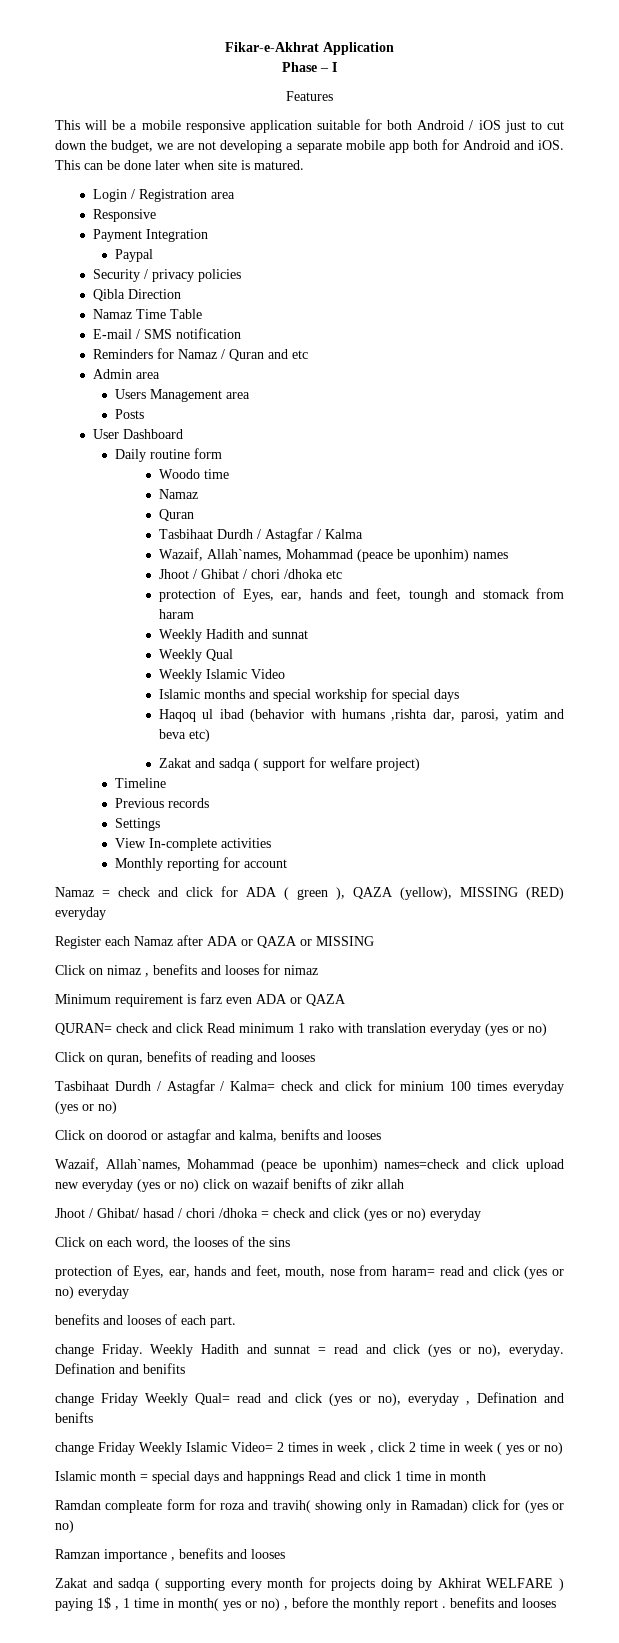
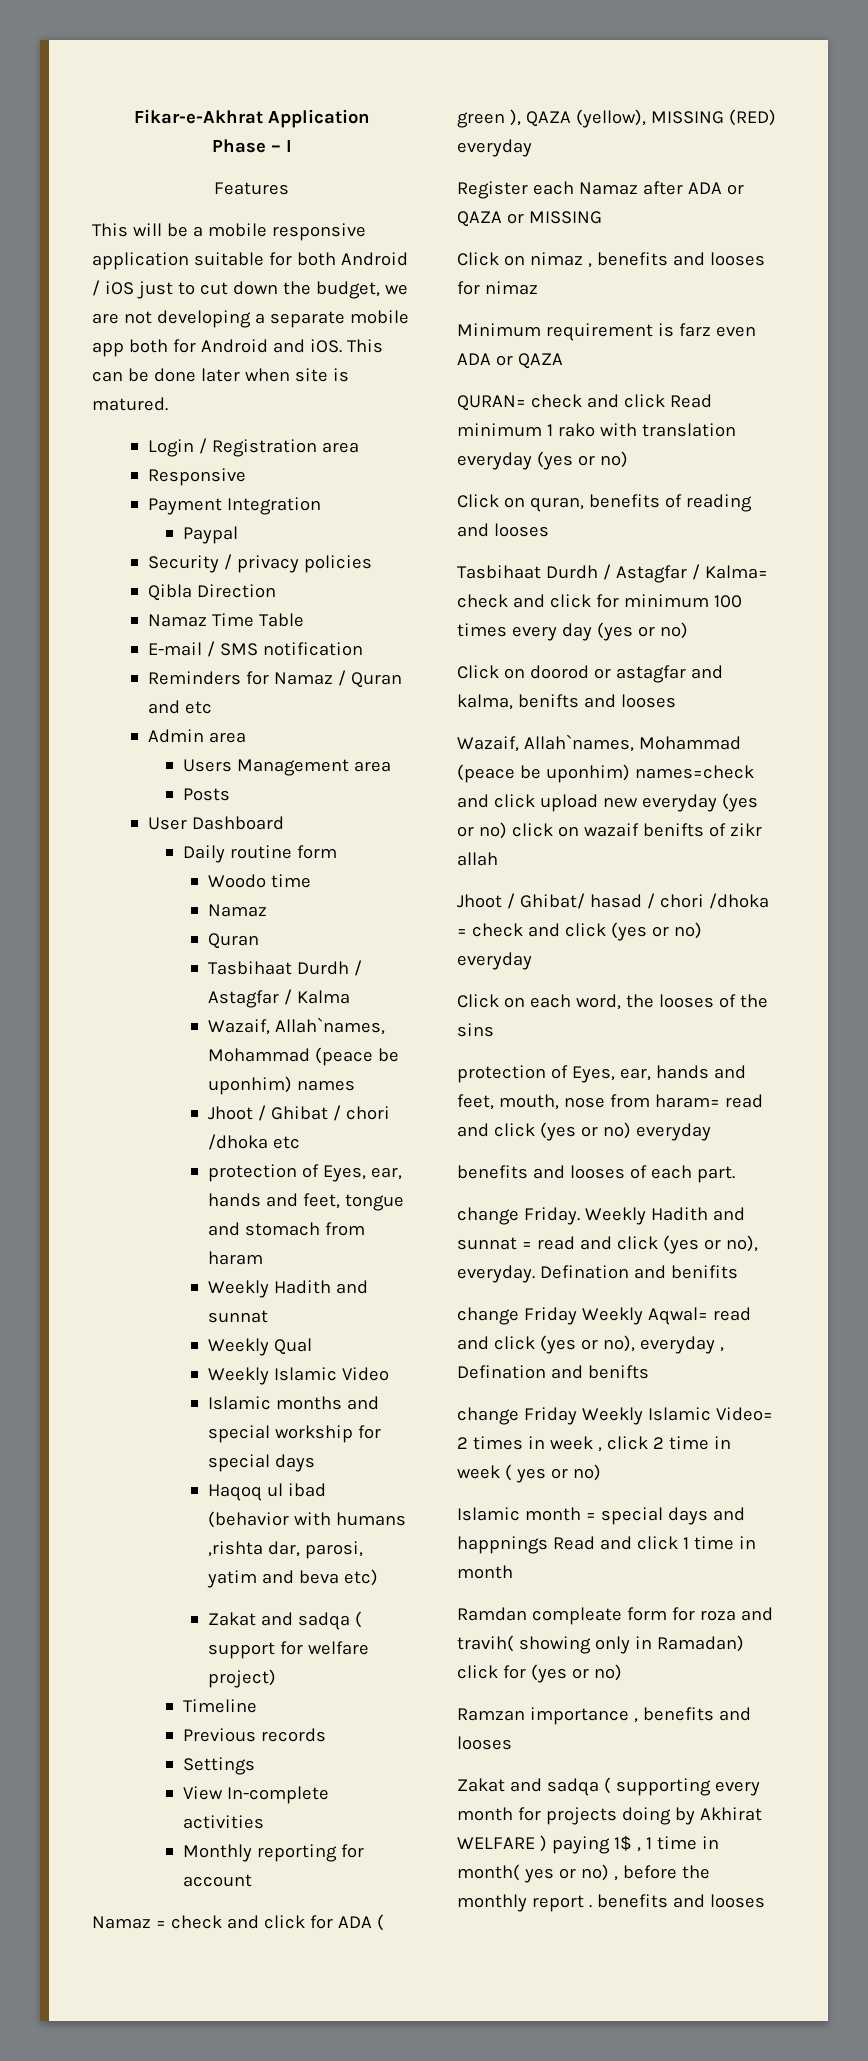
- protection of Eyes, ear, hands and feet, toungh and stomack from haram
+ protection of Eyes, ear, hands and feet, tongue and stomach from haram
- Tasbihaat Durdh / Astagfar / Kalma= check and click for minium 100 times everyday (yes or no)
+ Tasbihaat Durdh / Astagfar / Kalma= check and click for minimum 100 times every day (yes or no)
- change Friday Weekly Qual= read and click (yes or no), everyday , Defination and benifts
+ change Friday Weekly Aqwal= read and click (yes or no), everyday , Defination and benifts

